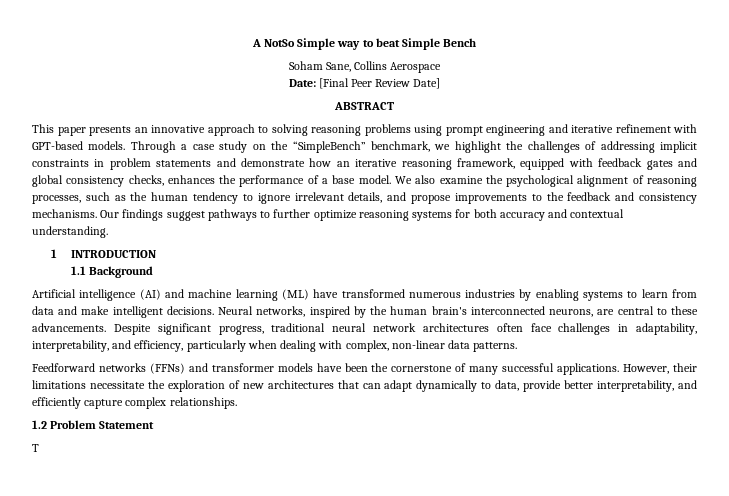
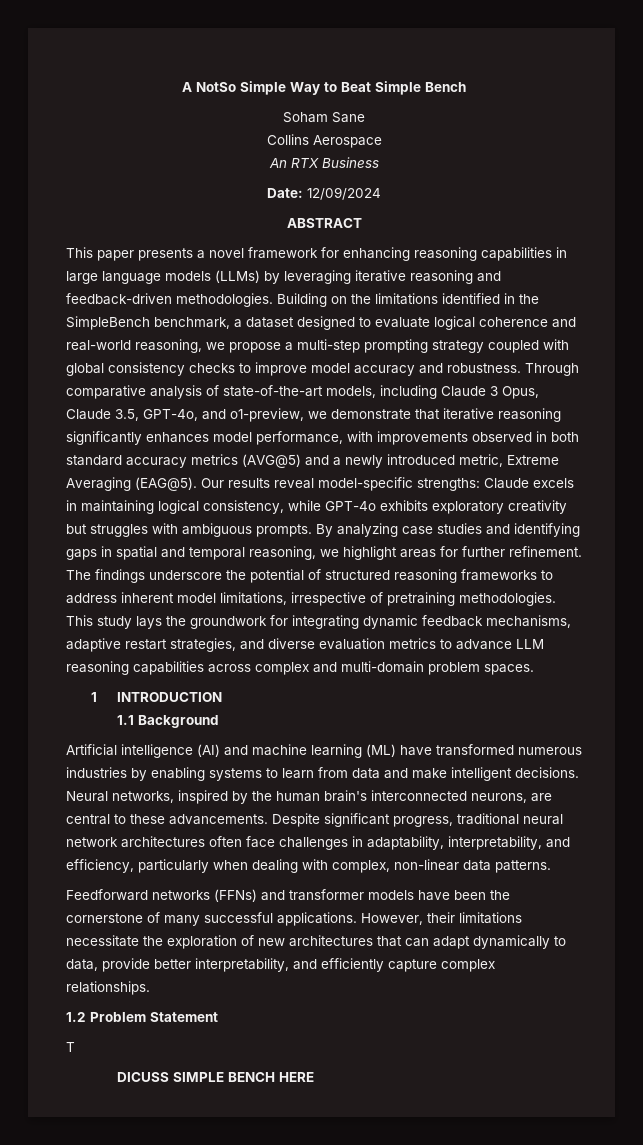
- A NotSo Simple way to beat Simple Bench
+ A NotSo Simple Way to Beat Simple Bench
- Soham Sane, Collins Aerospace
+ Soham Sane
+ Collins Aerospace
- Date: [Final Peer Review Date]
+ An RTX Business
+ Date: 12/09/2024
- This paper presents an innovative approach to solving reasoning problems using prompt engineering and iterative refinement with GPT-based models. Through a case study on the “SimpleBench” benchmark, we highlight the challenges of addressing implicit constraints in problem statements and demonstrate how an iterative reasoning framework, equipped with feedback gates and global consistency checks, enhances the performance of a base model. We also examine the psychological alignment of reasoning processes, such as the human tendency to ignore irrelevant details, and propose improvements to the feedback and consistency mechanisms. Our findings suggest pathways to further optimize reasoning systems for both accuracy and contextual understanding.
+ This paper presents a novel framework for enhancing reasoning capabilities in large language models (LLMs) by leveraging iterative reasoning and feedback-driven methodologies. Building on the limitations identified in the SimpleBench benchmark, a dataset designed to evaluate logical coherence and real-world reasoning, we propose a multi-step prompting strategy coupled with global consistency checks to improve model accuracy and robustness. Through comparative analysis of state-of-the-art models, including Claude 3 Opus, Claude 3.5, GPT-4o, and o1-preview, we demonstrate that iterative reasoning significantly enhances model performance, with improvements observed in both standard accuracy metrics (AVG@5) and a newly introduced metric, Extreme Averaging (EAG@5). Our results reveal model-specific strengths: Claude excels in maintaining logical consistency, while GPT-4o exhibits exploratory creativity but struggles with ambiguous prompts. By analyzing case studies and identifying gaps in spatial and temporal reasoning, we highlight areas for further refinement. The findings underscore the potential of structured reasoning frameworks to address inherent model limitations, irrespective of pretraining methodologies. This study lays the groundwork for integrating dynamic feedback mechanisms, adaptive restart strategies, and diverse evaluation metrics to advance LLM reasoning capabilities across complex and multi-domain problem spaces.
+ DICUSS SIMPLE BENCH HERE

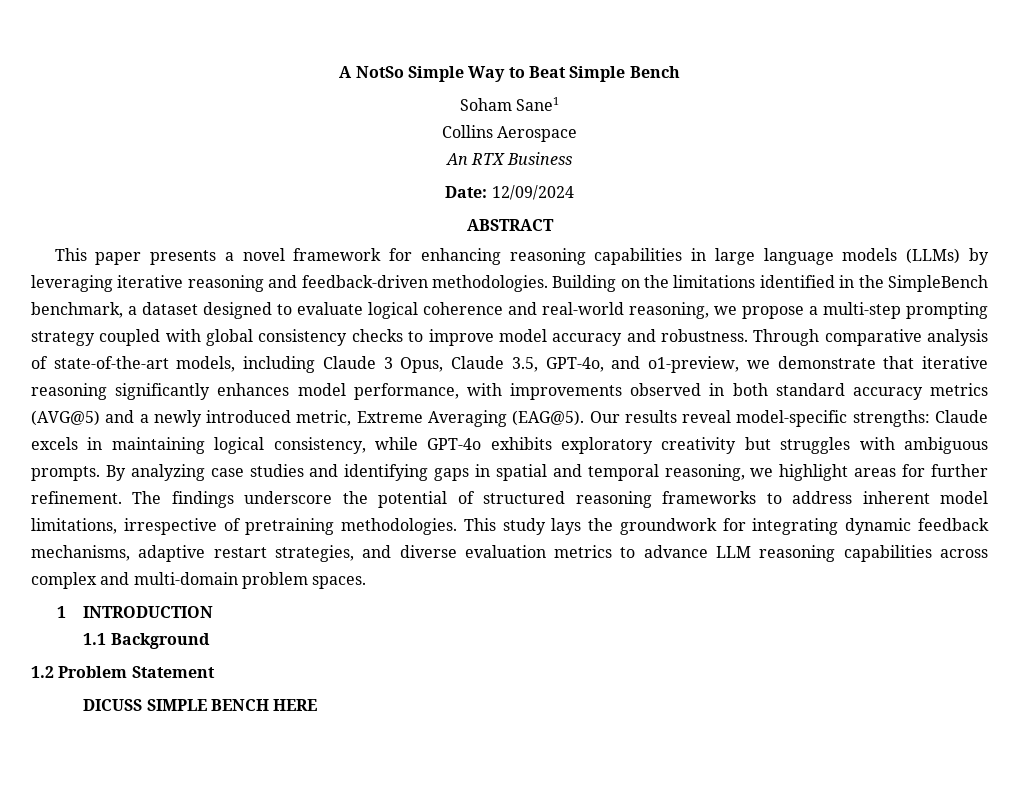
- Soham Sane
+ Soham Sane1
- Artificial intelligence (AI) and machine learning (ML) have transformed numerous industries by enabling systems to learn from data and make intelligent decisions. Neural networks, inspired by the human brain's interconnected neurons, are central to these advancements. Despite significant progress, traditional neural network architectures often face challenges in adaptability, interpretability, and efficiency, particularly when dealing with complex, non-linear data patterns.
- Feedforward networks (FFNs) and transformer models have been the cornerstone of many successful applications. However, their limitations necessitate the exploration of new architectures that can adapt dynamically to data, provide better interpretability, and efficiently capture complex relationships.
- T

